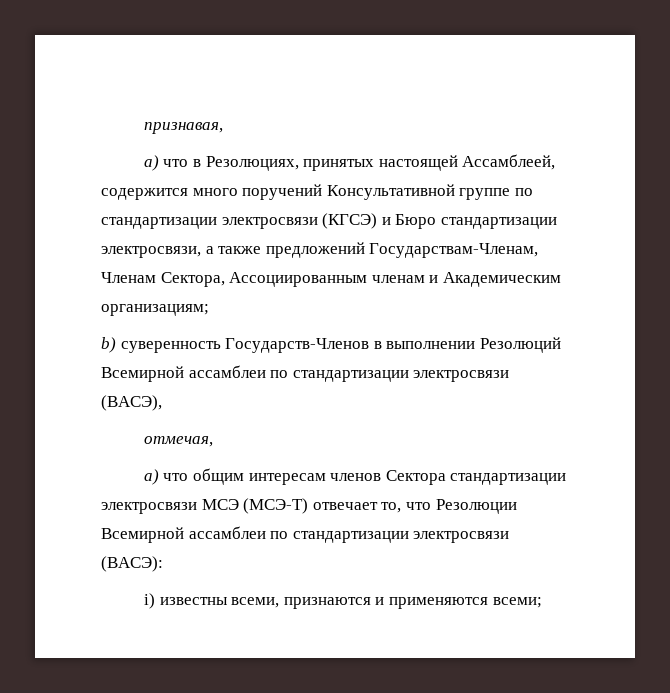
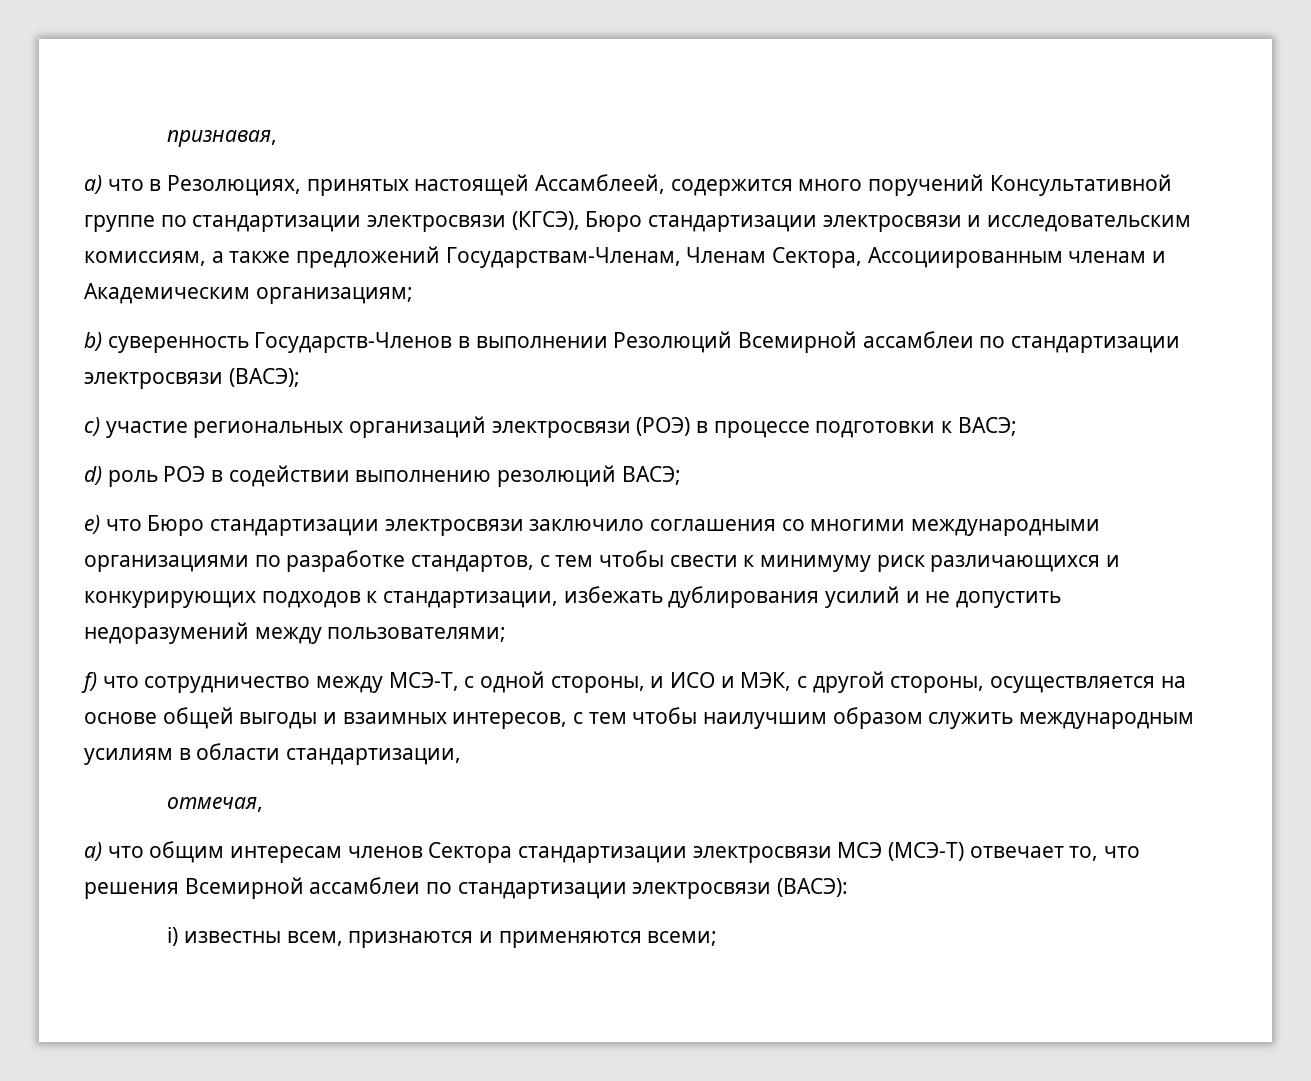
- a) что в Резолюциях, принятых настоящей Ассамблеей, содержится много поручений Консультативной группе по стандартизации электросвязи (КГСЭ) и Бюро стандартизации электросвязи, а также предложений Государствам-Членам, Членам Сектора, Ассоциированным членам и Академическим организациям;
+ a) что в Резолюциях, принятых настоящей Ассамблеей, содержится много поручений Консультативной группе по стандартизации электросвязи (КГСЭ), Бюро стандартизации электросвязи и исследовательским комиссиям, а также предложений Государствам-Членам, Членам Сектора, Ассоциированным членам и Академическим организациям;
- b) суверенность Государств-Членов в выполнении Резолюций Всемирной ассамблеи по стандартизации электросвязи (ВАСЭ),
+ b) суверенность Государств-Членов в выполнении Резолюций Всемирной ассамблеи по стандартизации электросвязи (ВАСЭ);
+ c) участие региональных организаций электросвязи (РОЭ) в процессе подготовки к ВАСЭ;
+ d) роль РОЭ в содействии выполнению резолюций ВАСЭ;
+ e) что Бюро стандартизации электросвязи заключило соглашения со многими международными организациями по разработке стандартов, с тем чтобы свести к минимуму риск различающихся и конкурирующих подходов к стандартизации, избежать дублирования усилий и не допустить недоразумений между пользователями;
+ f) что сотрудничество между МСЭ-Т, с одной стороны, и ИСО и МЭК, с другой стороны, осуществляется на основе общей выгоды и взаимных интересов, с тем чтобы наилучшим образом служить международным усилиям в области стандартизации,
- a) что общим интересам членов Сектора стандартизации электросвязи МСЭ (МСЭ-Т) отвечает то, что Резолюции Всемирной ассамблеи по стандартизации электросвязи (ВАСЭ):
+ a) что общим интересам членов Сектора стандартизации электросвязи МСЭ (МСЭ-Т) отвечает то, что решения Всемирной ассамблеи по стандартизации электросвязи (ВАСЭ):
- i) известны всеми, признаются и применяются всеми;
+ i) известны всем, признаются и применяются всеми;

